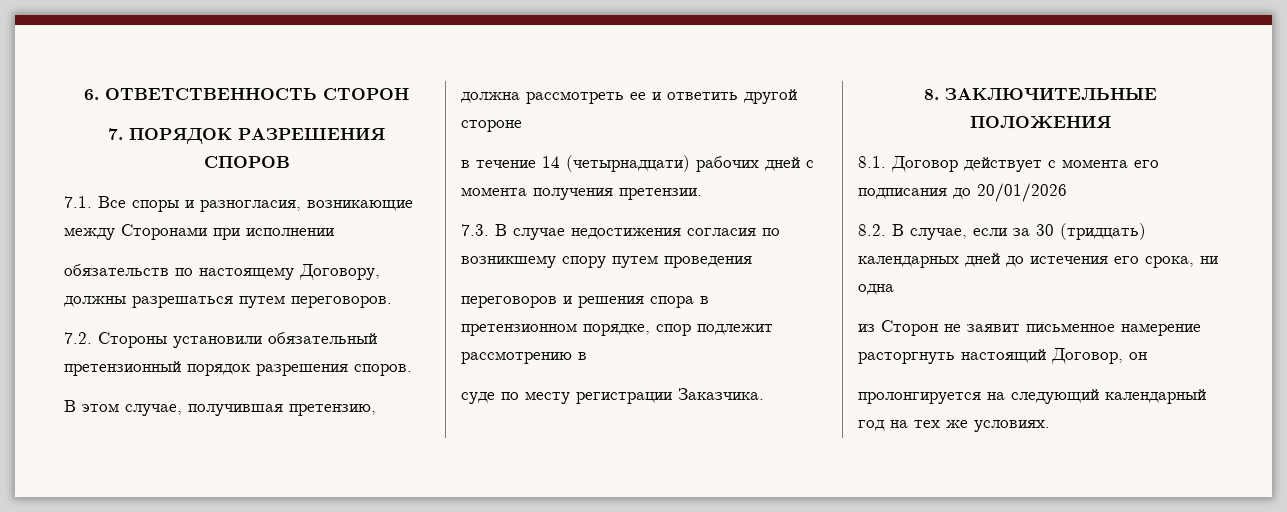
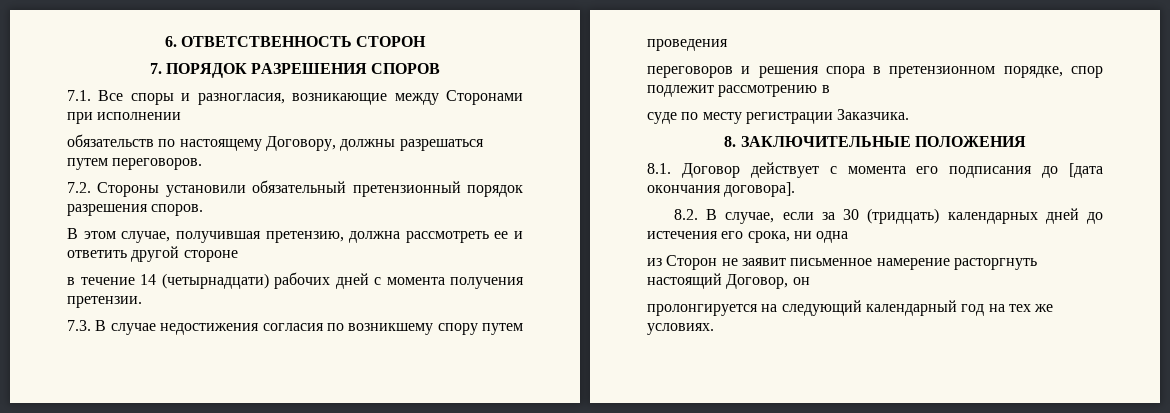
- 8.1. Договор действует с момента его подписания до 20/01/2026
+ 8.1. Договор действует с момента его подписания до [дата окончания договора].

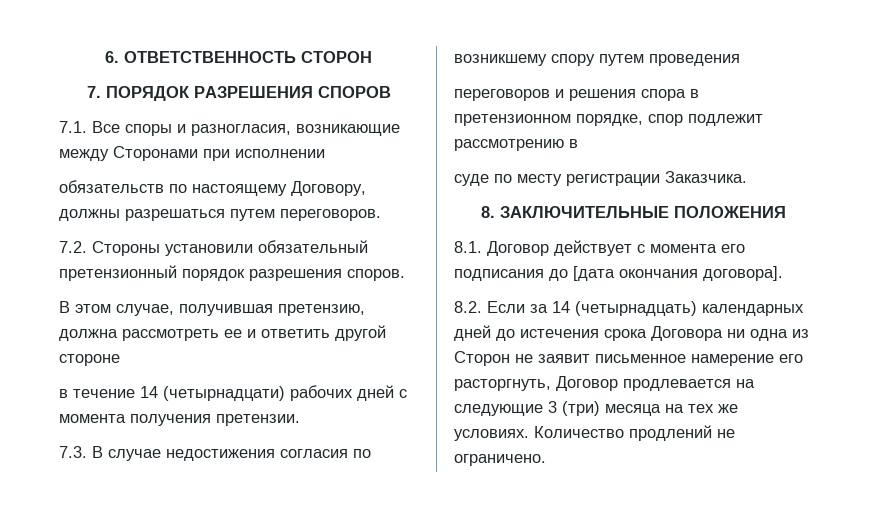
- 8.2. В случае, если за 30 (тридцать) календарных дней до истечения его срока, ни одна
- из Сторон не заявит письменное намерение расторгнуть настоящий Договор, он
- пролонгируется на следующий календарный год на тех же условиях.
+ 8.2. Если за 14 (четырнадцать) календарных дней до истечения срока Договора ни одна из Сторон не заявит письменное намерение его расторгнуть, Договор продлевается на следующие 3 (три) месяца на тех же условиях. Количество продлений не ограничено.

